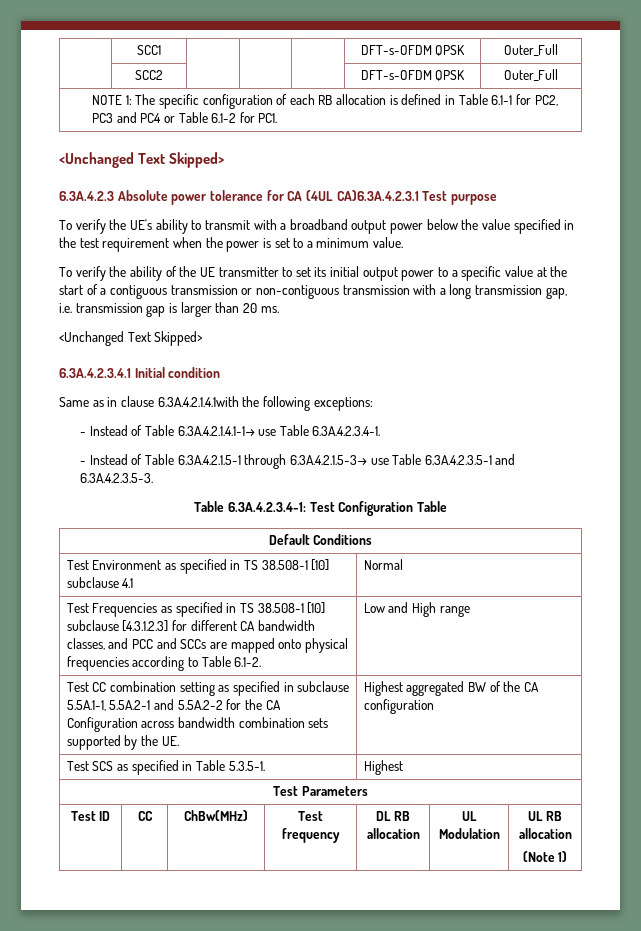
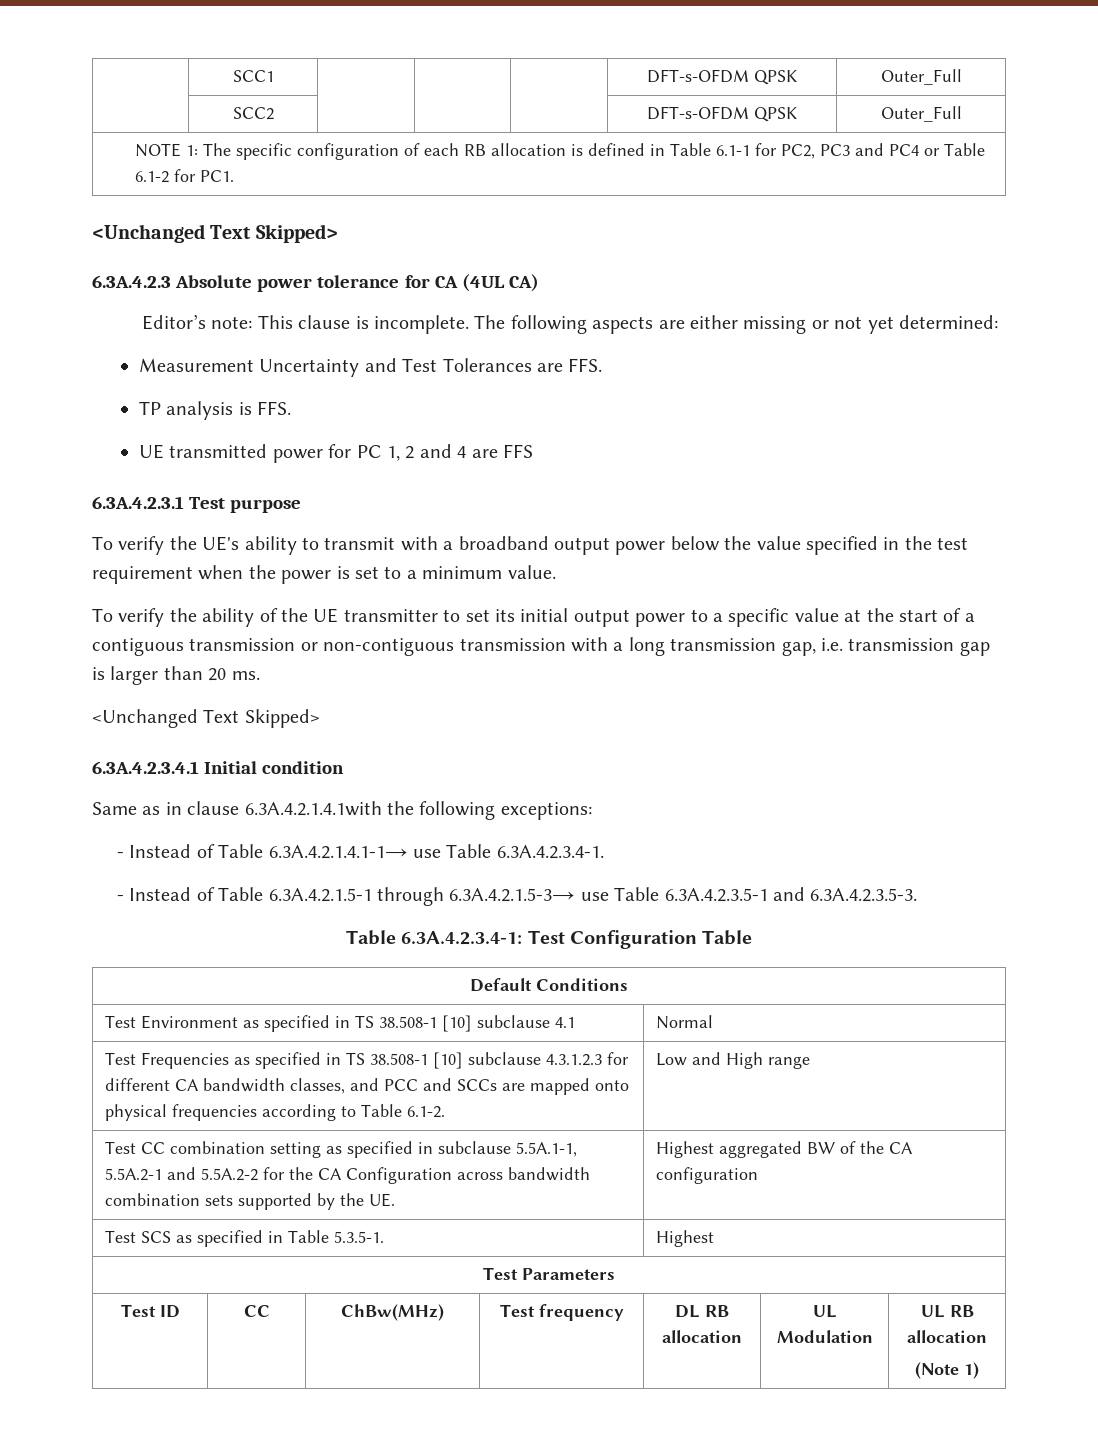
- 6.3A.4.2.3 Absolute power tolerance for CA (4UL CA)6.3A.4.2.3.1 Test purpose
+ 6.3A.4.2.3 Absolute power tolerance for CA (4UL CA)
+ Editor’s note: This clause is incomplete. The following aspects are either missing or not yet determined:
+ Measurement Uncertainty and Test Tolerances are FFS.
+ TP analysis is FFS.
+ UE transmitted power for PC 1, 2 and 4 are FFS
+ 6.3A.4.2.3.1 Test purpose
- Test Frequencies as specified in TS 38.508-1 [10] subclause [4.3.1.2.3] for different CA bandwidth classes, and PCC and SCCs are mapped onto physical frequencies according to Table 6.1-2. | Low and High range
+ Test Frequencies as specified in TS 38.508-1 [10] subclause 4.3.1.2.3 for different CA bandwidth classes, and PCC and SCCs are mapped onto physical frequencies according to Table 6.1-2. | Low and High range

